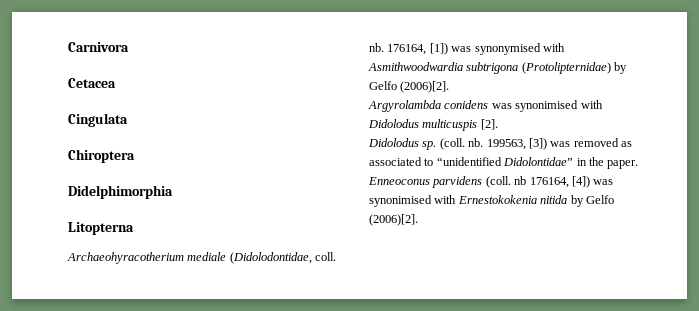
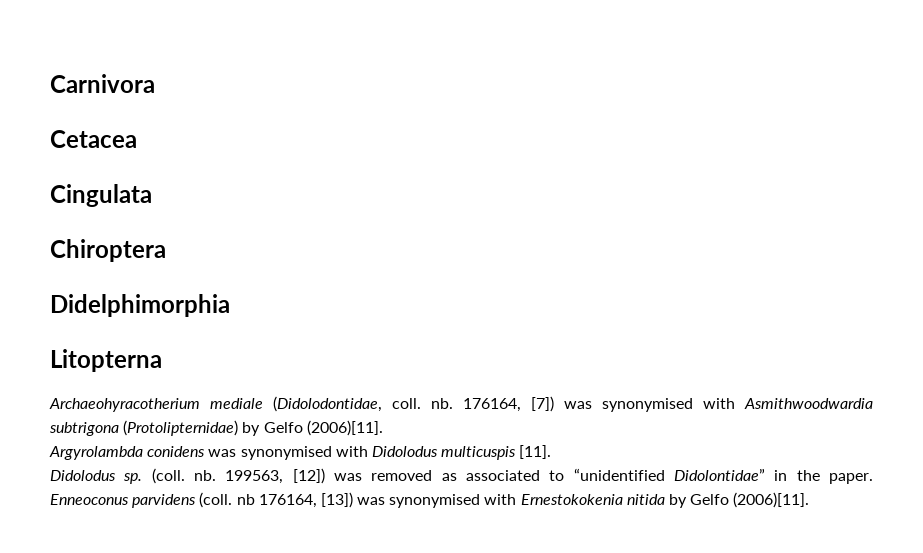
- 176164, [1]) was synonymised with Asmithwoodwardia subtrigona (Protolipternidae) by Gelfo (2006)[2].
+ 176164, [7]) was synonymised with Asmithwoodwardia subtrigona (Protolipternidae) by Gelfo (2006)[11].
- Argyrolambda conidens was synonimised with Didolodus multicuspis [2].
+ Argyrolambda conidens was synonymised with Didolodus multicuspis [11].
- 199563, [3]) was removed as associated to “unidentified Didolontidae” in the paper.
+ 199563, [12]) was removed as associated to “unidentified Didolontidae” in the paper.
- Enneoconus parvidens (coll. nb 176164, [4]) was synonimised with Ernestokokenia nitida by Gelfo (2006)[2].
+ Enneoconus parvidens (coll. nb 176164, [13]) was synonymised with Ernestokokenia nitida by Gelfo (2006)[11].

